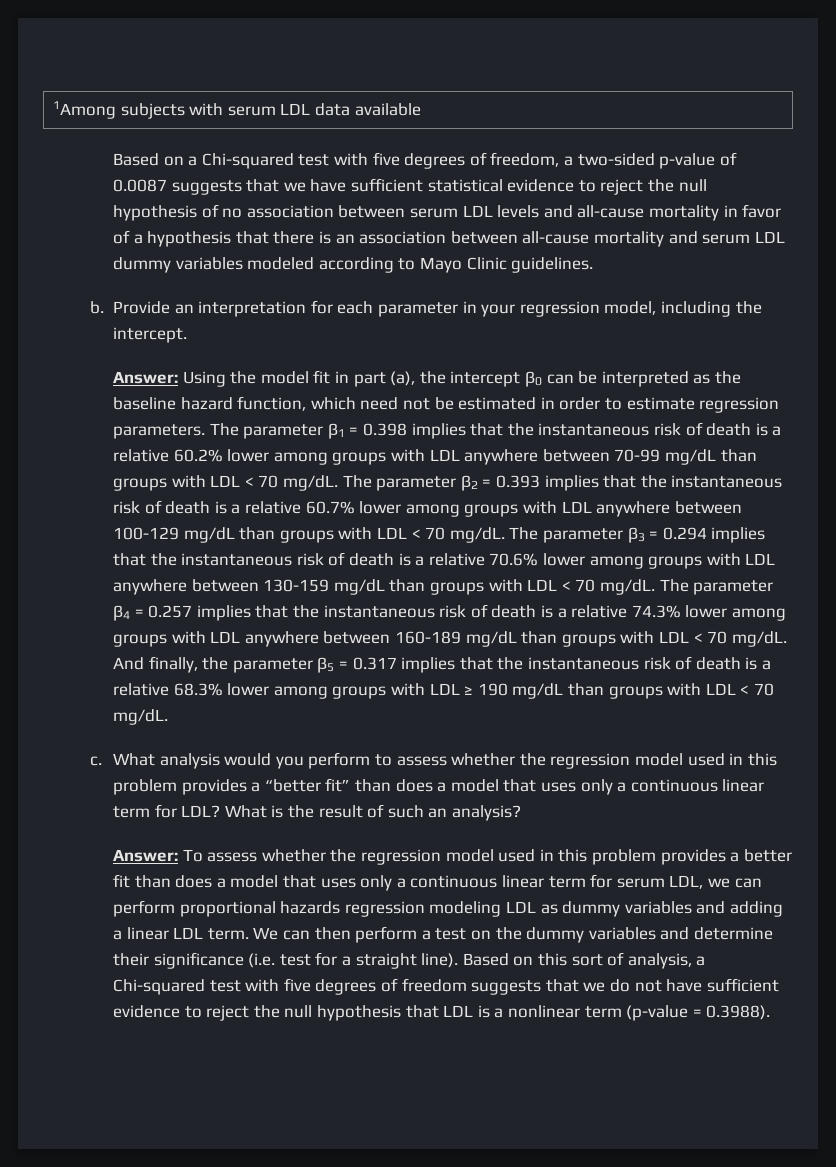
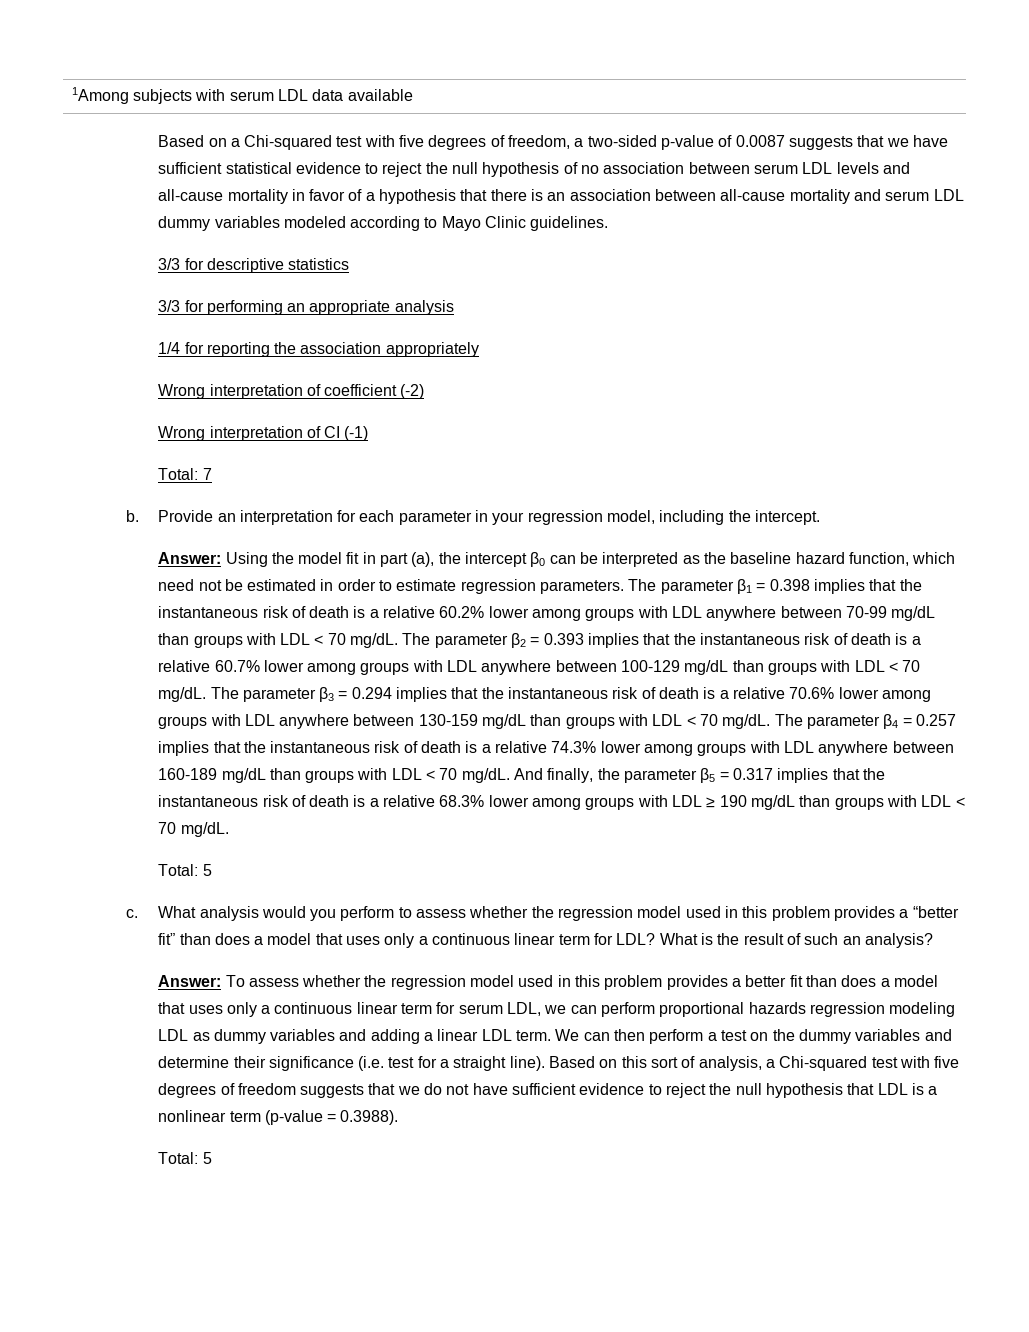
+ 3/3 for descriptive statistics
+ 3/3 for performing an appropriate analysis
+ 1/4 for reporting the association appropriately
+ Wrong interpretation of coefficient (-2)
+ Wrong interpretation of CI (-1)
+ Total: 7
  And finally, the parameter β5 = 0.317 implies that the instantaneous risk of death is a relative 68.3% lower among groups with LDL ≥ 190 mg/dL than groups with LDL < 70 mg/dL.
+ Total: 5
  Based on this sort of analysis, a Chi-squared test with five degrees of freedom suggests that we do not have sufficient evidence to reject the null hypothesis that LDL is a nonlinear term (p-value = 0.3988).
+ Total: 5

